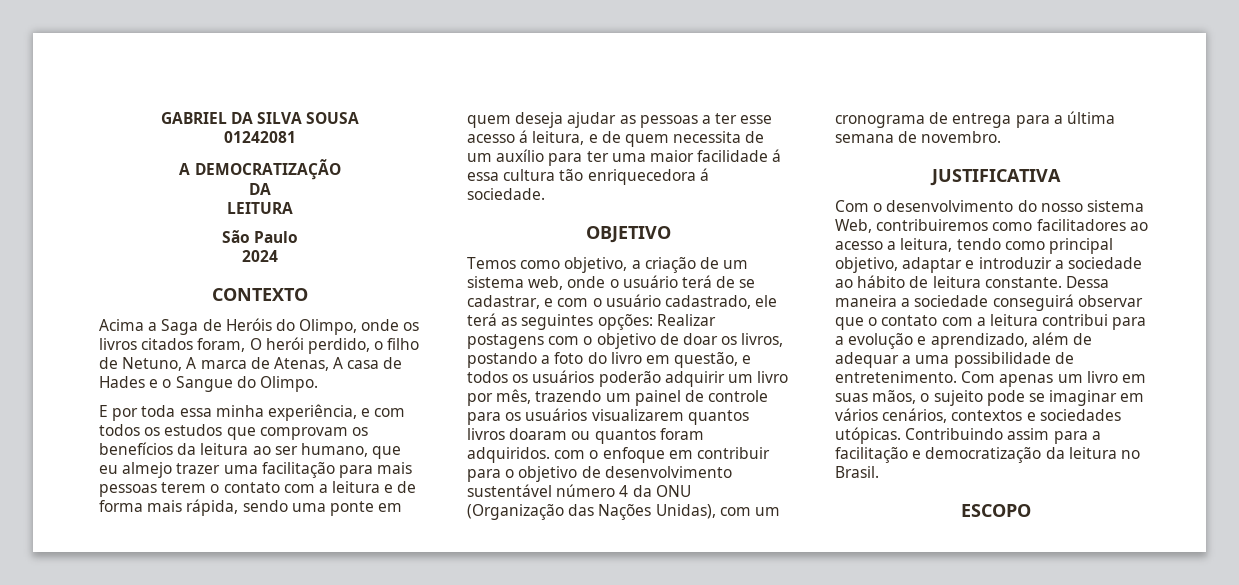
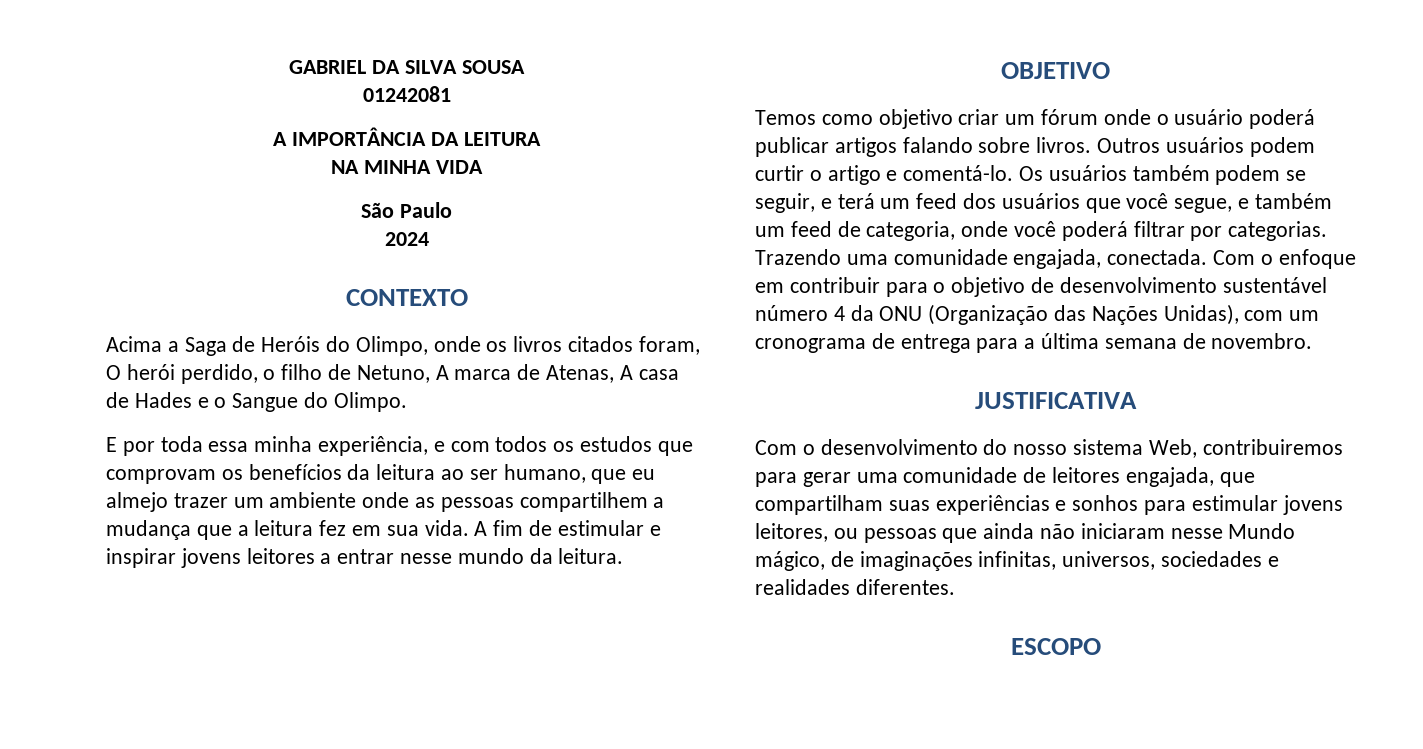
- A DEMOCRATIZAÇÃO
- DA
- LEITURA
+ A IMPORTÂNCIA DA LEITURA
+ NA MINHA VIDA
- E por toda essa minha experiência, e com todos os estudos que comprovam os benefícios da leitura ao ser humano, que eu almejo trazer uma facilitação para mais pessoas terem o contato com a leitura e de forma mais rápida, sendo uma ponte em quem deseja ajudar as pessoas a ter esse acesso á leitura, e de quem necessita de um auxílio para ter uma maior facilidade á essa cultura tão enriquecedora á sociedade.
+ E por toda essa minha experiência, e com todos os estudos que comprovam os benefícios da leitura ao ser humano, que eu almejo trazer um ambiente onde as pessoas compartilhem a mudança que a leitura fez em sua vida. A fim de estimular e inspirar jovens leitores a entrar nesse mundo da leitura.
  OBJETIVO
- Temos como objetivo, a criação de um sistema web, onde o usuário terá de se cadastrar, e com o usuário cadastrado, ele terá as seguintes opções: Realizar postagens com o objetivo de doar os livros, postando a foto do livro em questão, e todos os usuários poderão adquirir um livro por mês, trazendo um painel de controle para os usuários visualizarem quantos livros doaram ou quantos foram adquiridos. com o enfoque em contribuir para o objetivo de desenvolvimento sustentável número 4 da ONU (Organização das Nações Unidas), com um cronograma de entrega para a última semana de novembro.
+ Temos como objetivo criar um fórum onde o usuário poderá publicar artigos falando sobre livros. Outros usuários podem curtir o artigo e comentá-lo. Os usuários também podem se seguir, e terá um feed dos usuários que você segue, e também um feed de categoria, onde você poderá filtrar por categorias. Trazendo uma comunidade engajada, conectada. Com o enfoque em contribuir para o objetivo de desenvolvimento sustentável número 4 da ONU (Organização das Nações Unidas), com um cronograma de entrega para a última semana de novembro.
- Com o desenvolvimento do nosso sistema Web, contribuiremos como facilitadores ao acesso a leitura, tendo como principal objetivo, adaptar e introduzir a sociedade ao hábito de leitura constante. Dessa maneira a sociedade conseguirá observar que o contato com a leitura contribui para a evolução e aprendizado, além de adequar a uma possibilidade de entretenimento. Com apenas um livro em suas mãos, o sujeito pode se imaginar em vários cenários, contextos e sociedades utópicas. Contribuindo assim para a facilitação e democratização da leitura no Brasil.
+ Com o desenvolvimento do nosso sistema Web, contribuiremos para gerar uma comunidade de leitores engajada, que compartilham suas experiências e sonhos para estimular jovens leitores, ou pessoas que ainda não iniciaram nesse Mundo mágico, de imaginações infinitas, universos, sociedades e realidades diferentes.

